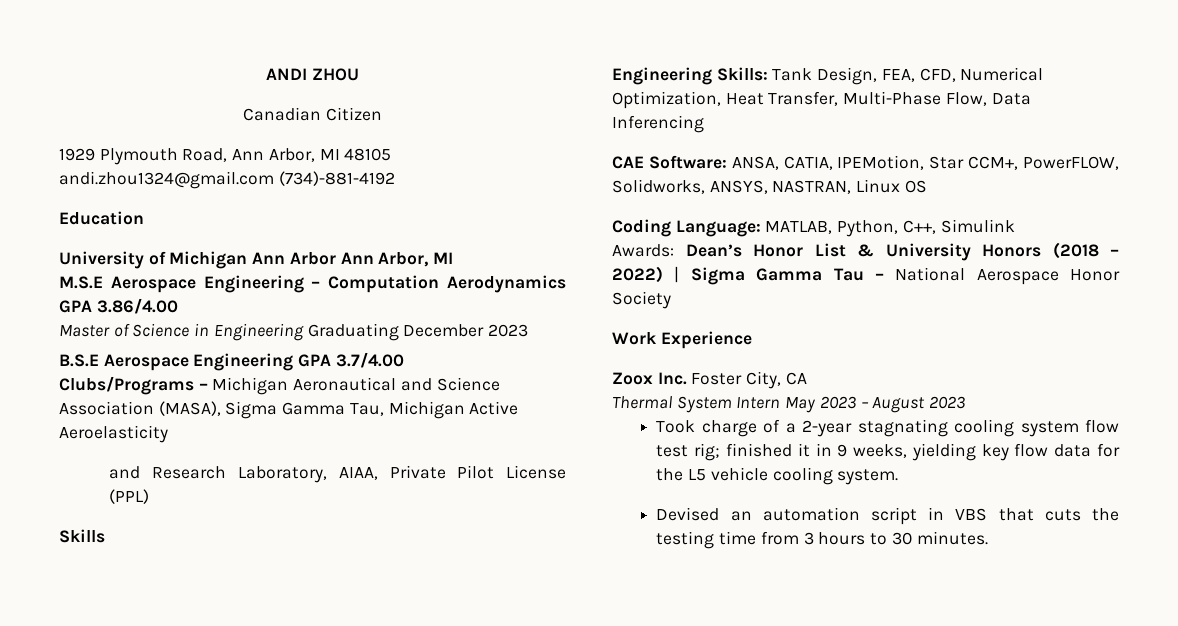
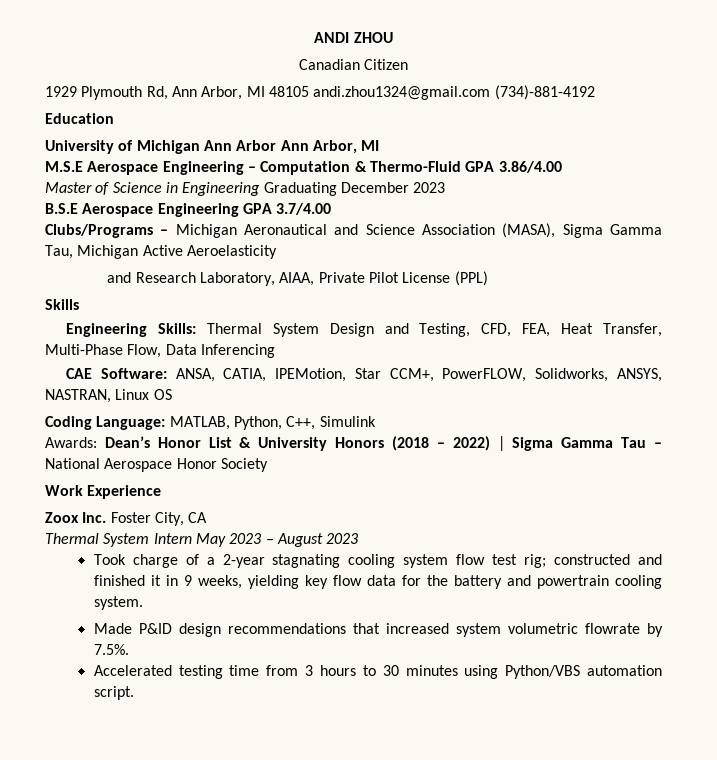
- 1929 Plymouth Road, Ann Arbor, MI 48105 andi.zhou1324@gmail.com (734)-881-4192
+ 1929 Plymouth Rd, Ann Arbor, MI 48105 andi.zhou1324@gmail.com (734)-881-4192
- M.S.E Aerospace Engineering – Computation Aerodynamics GPA 3.86/4.00
+ M.S.E Aerospace Engineering – Computation & Thermo-Fluid GPA 3.86/4.00
- Engineering Skills: Tank Design, FEA, CFD, Numerical Optimization, Heat Transfer, Multi-Phase Flow, Data Inferencing
+ Engineering Skills: Thermal System Design and Testing, CFD, FEA, Heat Transfer, Multi-Phase Flow, Data Inferencing
- Took charge of a 2-year stagnating cooling system flow test rig; finished it in 9 weeks, yielding key flow data for the L5 vehicle cooling system.
+ Took charge of a 2-year stagnating cooling system flow test rig; constructed and finished it in 9 weeks, yielding key flow data for the battery and powertrain cooling system.
- Devised an automation script in VBS that cuts the testing time from 3 hours to 30 minutes.
+ Made P&ID design recommendations that increased system volumetric flowrate by 7.5%.
+ Accelerated testing time from 3 hours to 30 minutes using Python/VBS automation script.

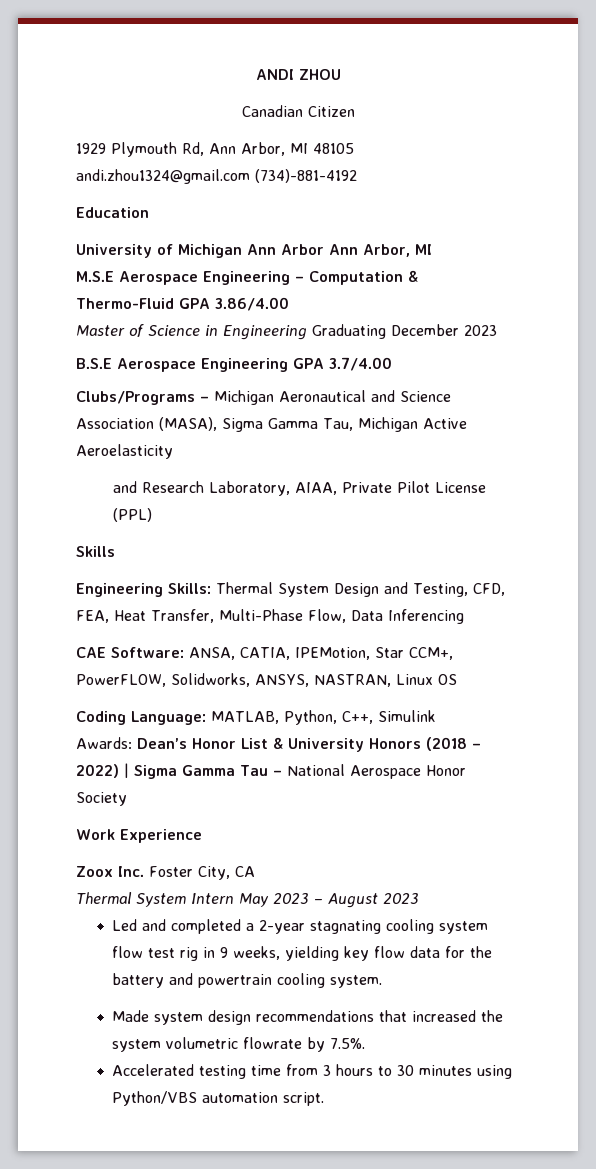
- Took charge of a 2-year stagnating cooling system flow test rig; constructed and finished it in 9 weeks, yielding key flow data for the battery and powertrain cooling system.
+ Led and completed a 2-year stagnating cooling system flow test rig in 9 weeks, yielding key flow data for the battery and powertrain cooling system.
- Made P&ID design recommendations that increased system volumetric flowrate by 7.5%.
+ Made system design recommendations that increased the system volumetric flowrate by 7.5%.

